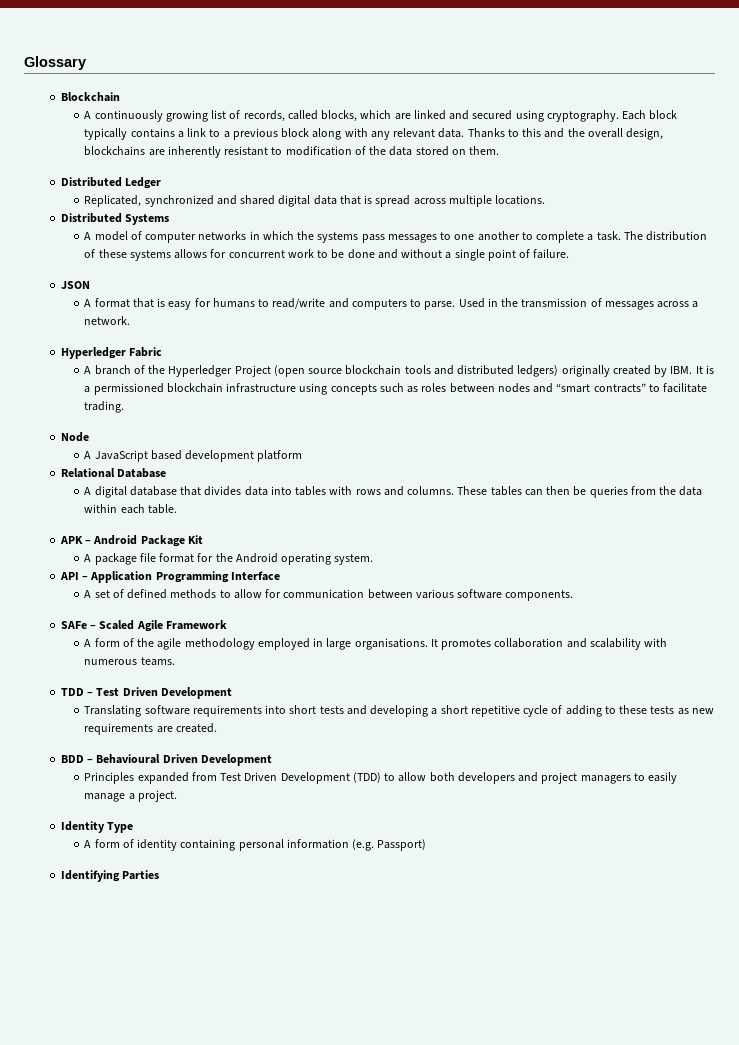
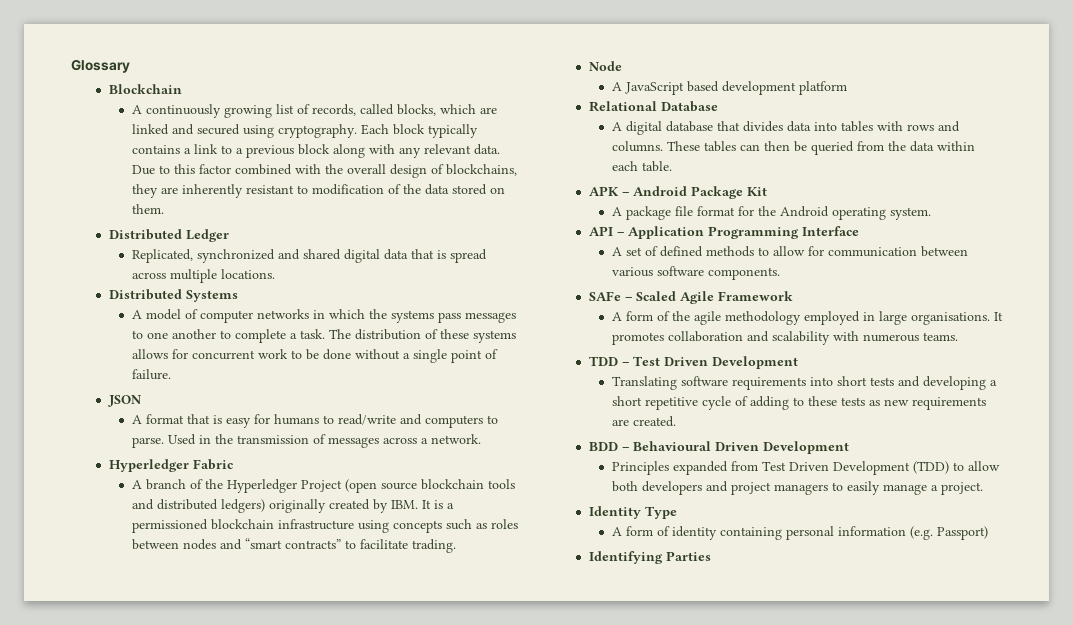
- Thanks to this and the overall design, blockchains are inherently resistant to modification of the data stored on them.
+ Due to this factor combined with the overall design of blockchains, they are inherently resistant to modification of the data stored on them.
- The distribution of these systems allows for concurrent work to be done and without a single point of failure.
+ The distribution of these systems allows for concurrent work to be done without a single point of failure.
- These tables can then be queries from the data within each table.
+ These tables can then be queried from the data within each table.

